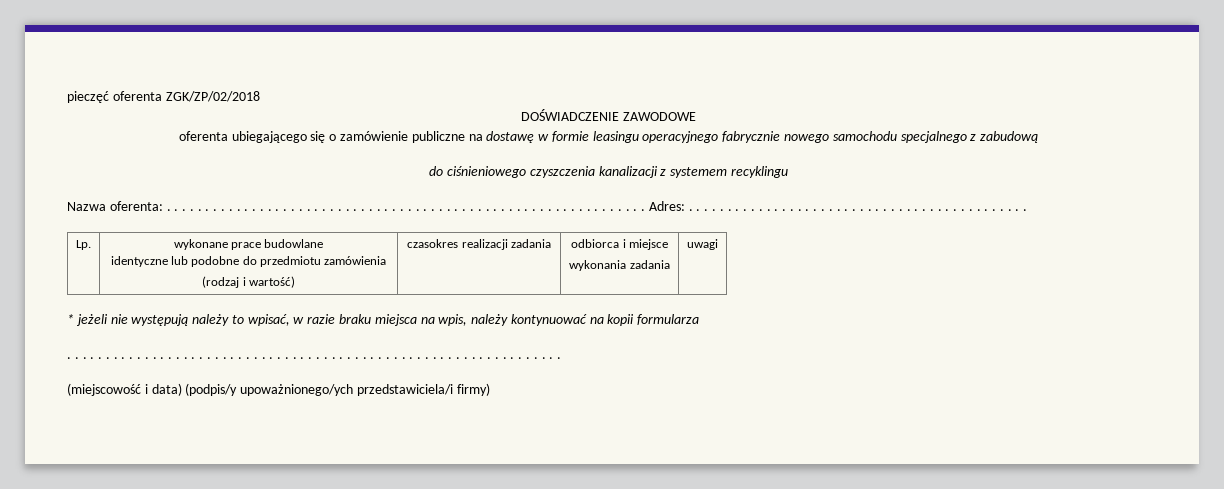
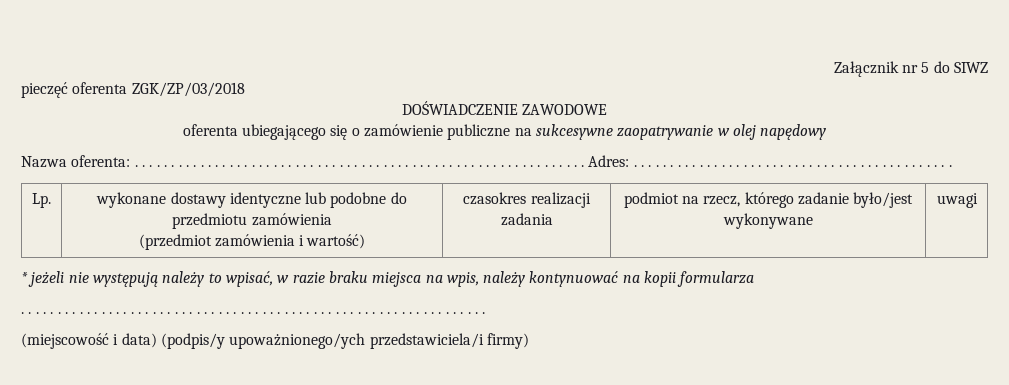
+ Załącznik nr 5 do SIWZ
- pieczęć oferenta ZGK/ZP/02/2018
+ pieczęć oferenta ZGK/ZP/03/2018
- oferenta ubiegającego się o zamówienie publiczne na dostawę w formie leasingu operacyjnego fabrycznie nowego samochodu specjalnego z zabudową
- do ciśnieniowego czyszczenia kanalizacji z systemem recyklingu
+ oferenta ubiegającego się o zamówienie publiczne na sukcesywne zaopatrywanie w olej napędowy
- Lp. | wykonane prace budowlane
- identyczne lub podobne do przedmiotu zamówienia
- (rodzaj i wartość) | czasokres realizacji zadania | odbiorca i miejsce
- wykonania zadania | uwagi
+ Lp. | wykonane dostawy identyczne lub podobne do przedmiotu zamówienia
+ (przedmiot zamówienia i wartość) | czasokres realizacji zadania | podmiot na rzecz, którego zadanie było/jest wykonywane | uwagi

